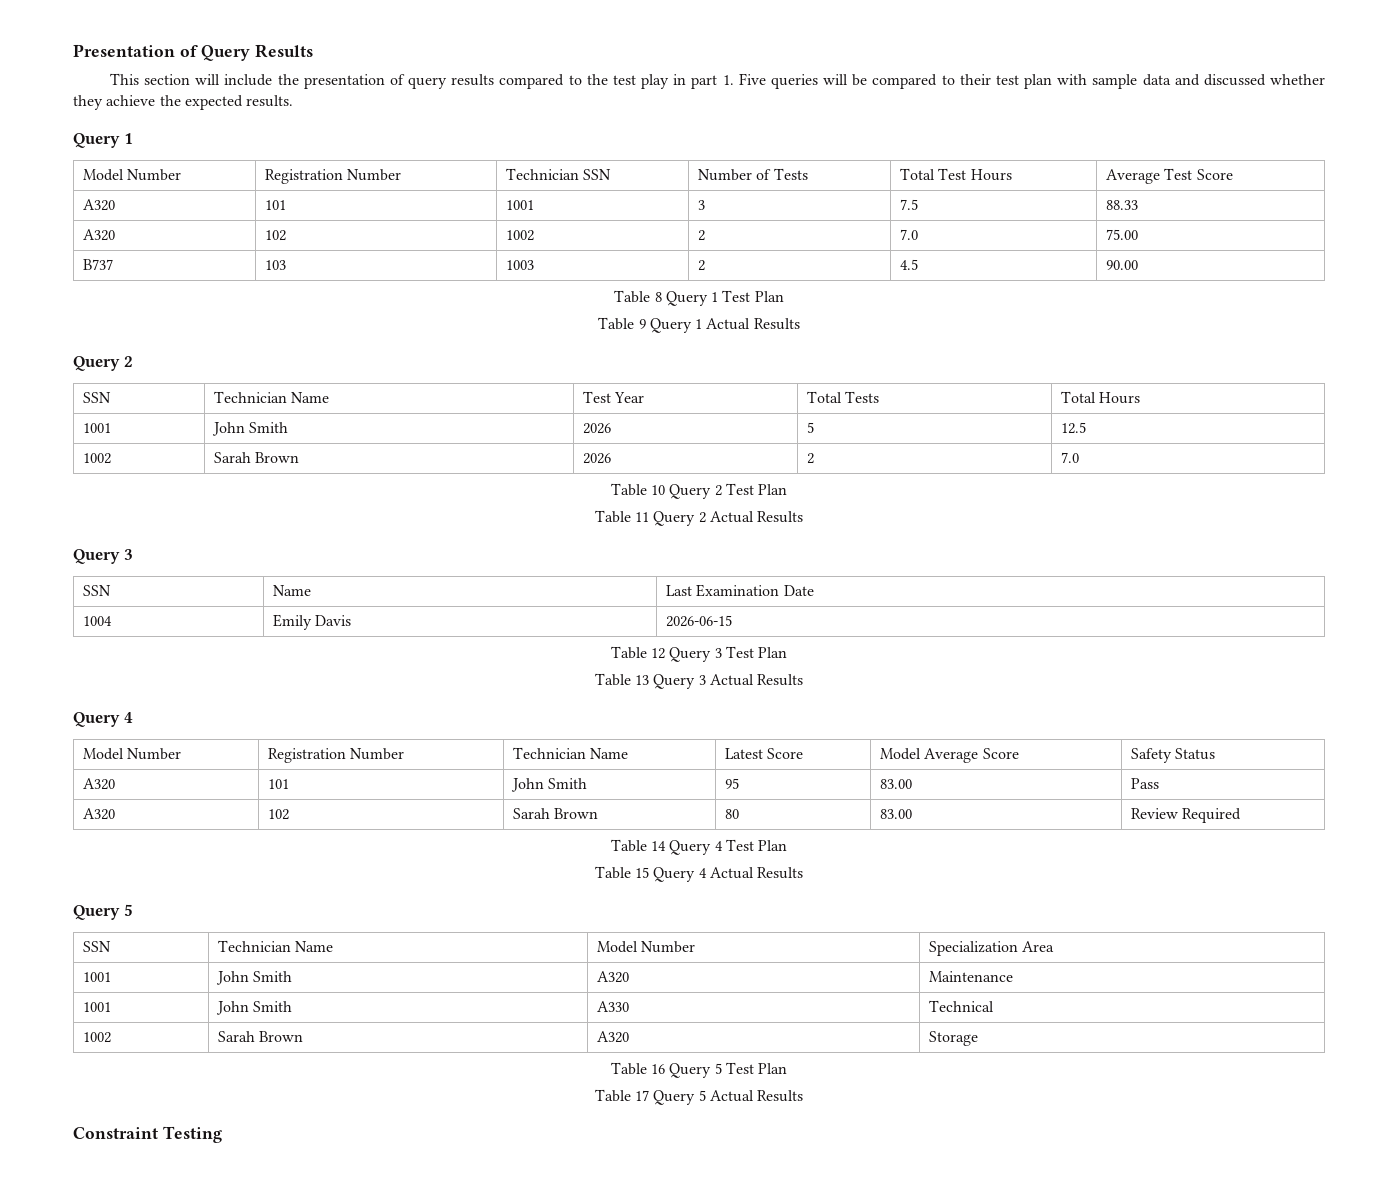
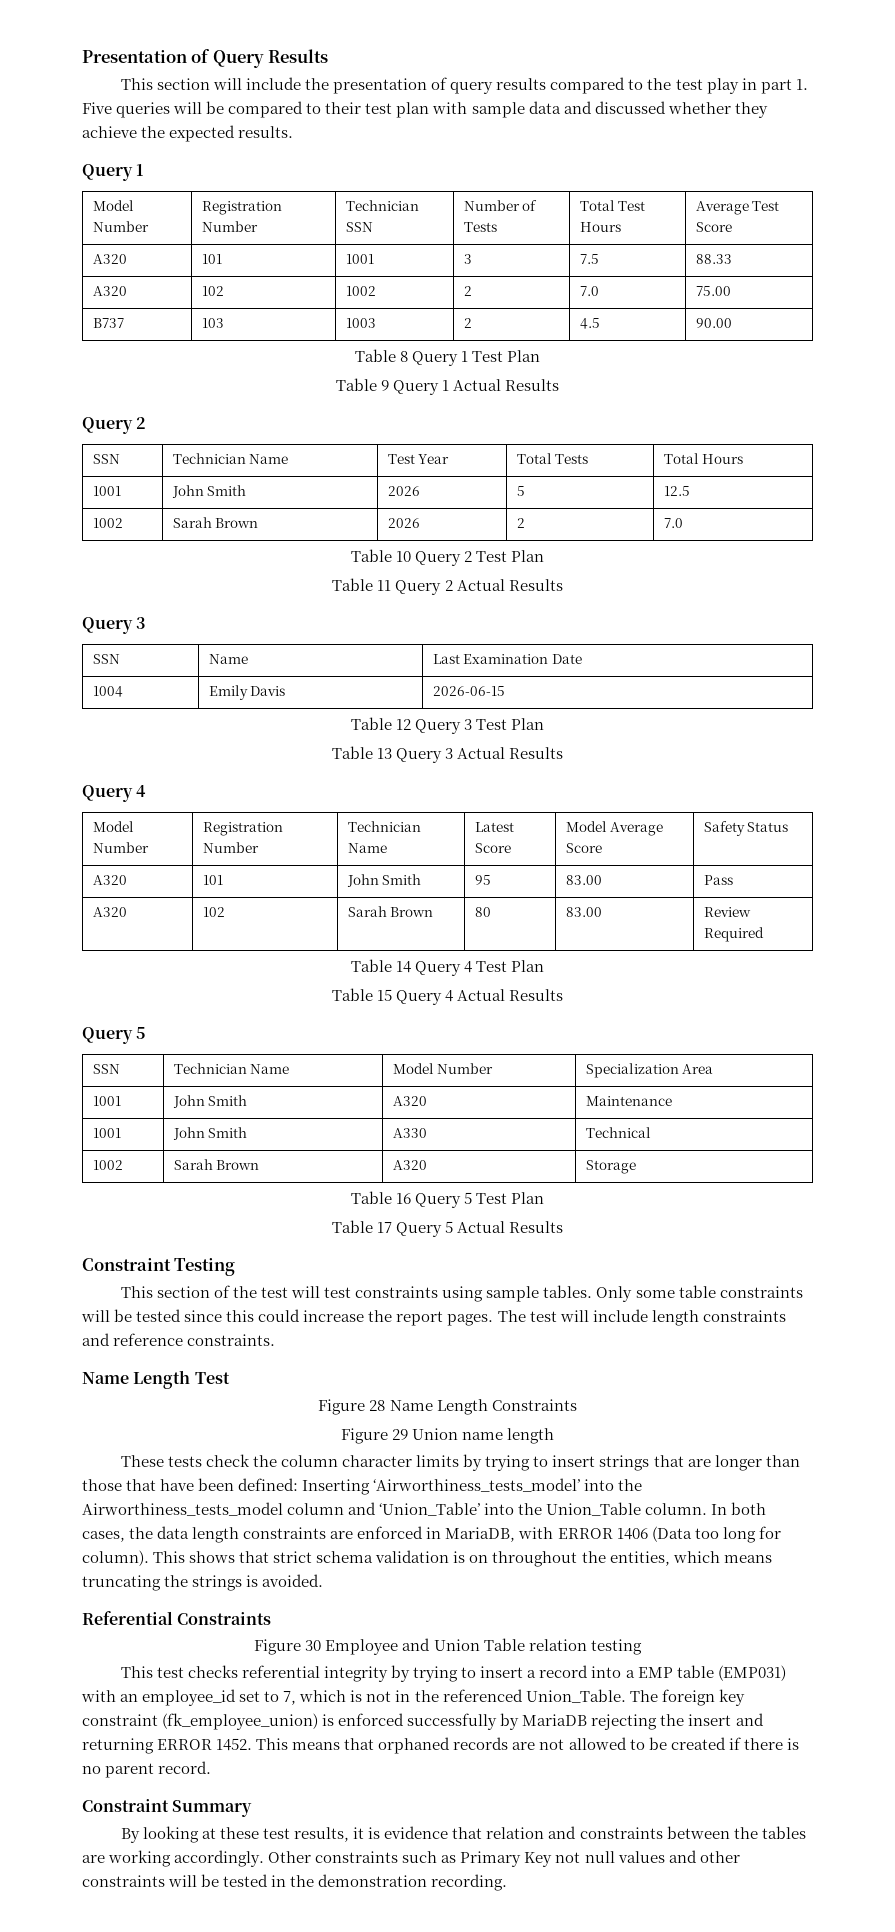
+ This section of the test will test constraints using sample tables. Only some table constraints will be tested since this could increase the report pages. The test will include length constraints and reference constraints.
+ Name Length Test
+ Figure 28 Name Length Constraints
+ Figure 29 Union name length
+ These tests check the column character limits by trying to insert strings that are longer than those that have been defined: Inserting ‘Airworthiness_tests_model’ into the Airworthiness_tests_model column and ‘Union_Table’ into the Union_Table column. In both cases, the data length constraints are enforced in MariaDB, with ERROR 1406 (Data too long for column). This shows that strict schema validation is on throughout the entities, which means truncating the strings is avoided.
+ Referential Constraints
+ Figure 30 Employee and Union Table relation testing
+ This test checks referential integrity by trying to insert a record into a EMP table (EMP031) with an employee_id set to 7, which is not in the referenced Union_Table. The foreign key constraint (fk_employee_union) is enforced successfully by MariaDB rejecting the insert and returning ERROR 1452. This means that orphaned records are not allowed to be created if there is no parent record.
+ Constraint Summary
+ By looking at these test results, it is evidence that relation and constraints between the tables are working accordingly. Other constraints such as Primary Key not null values and other constraints will be tested in the demonstration recording.

